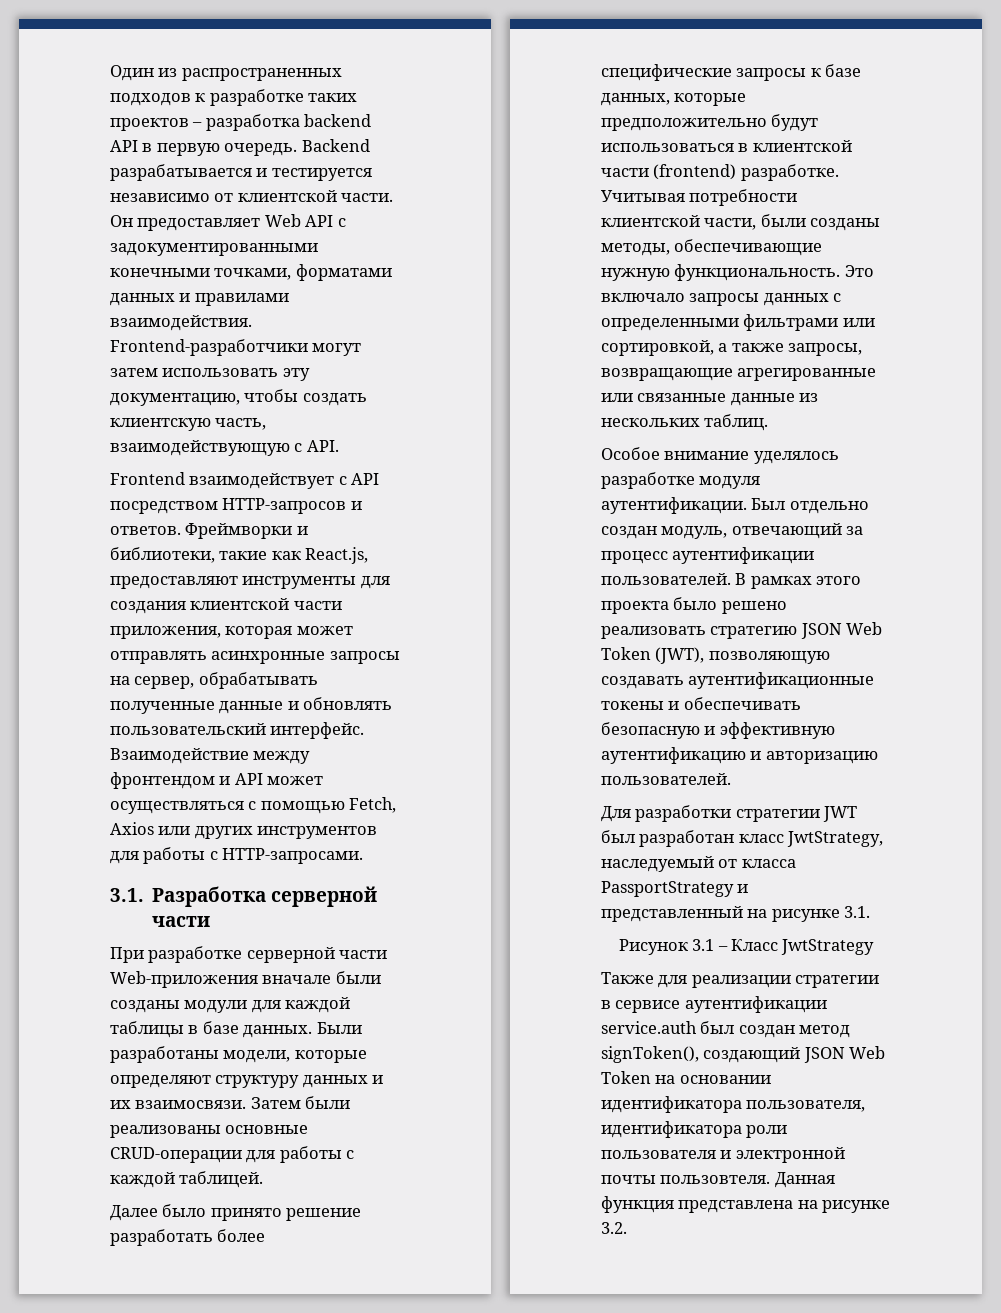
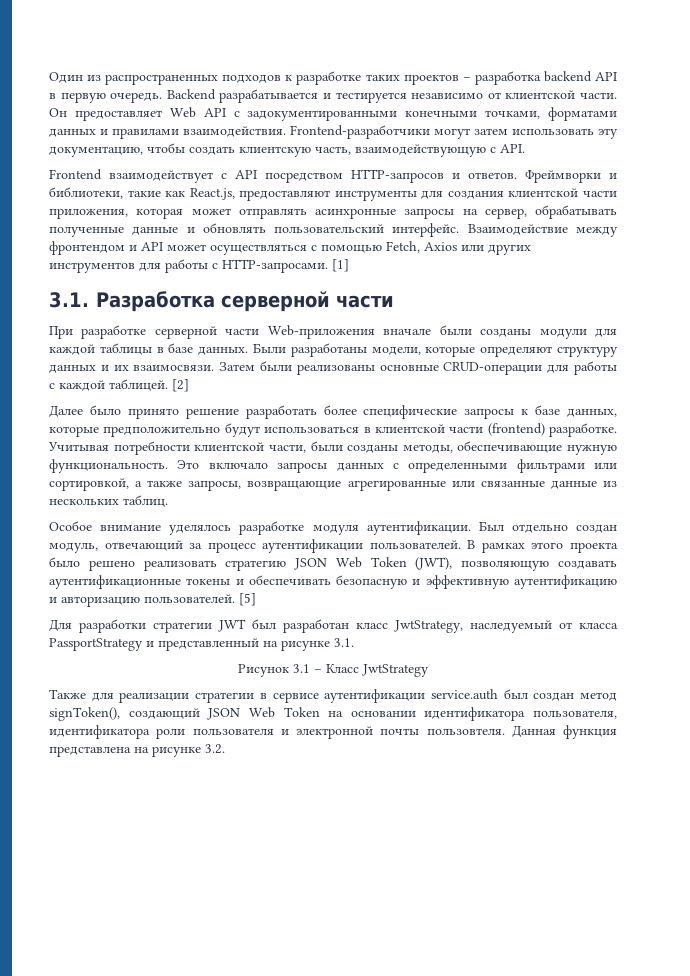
+ [1]
+ [2]
+ [5]

